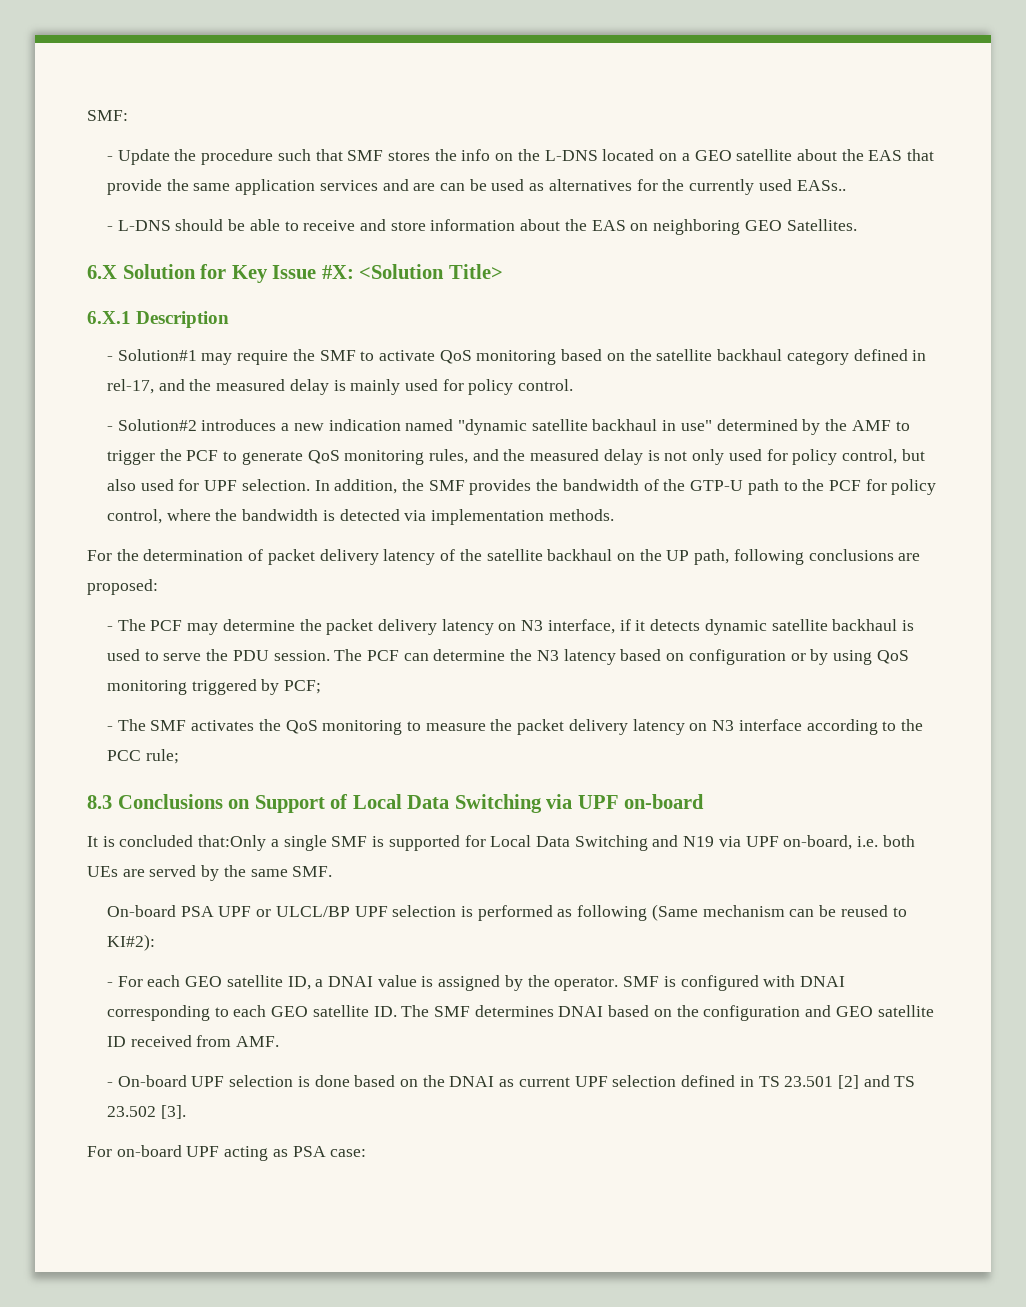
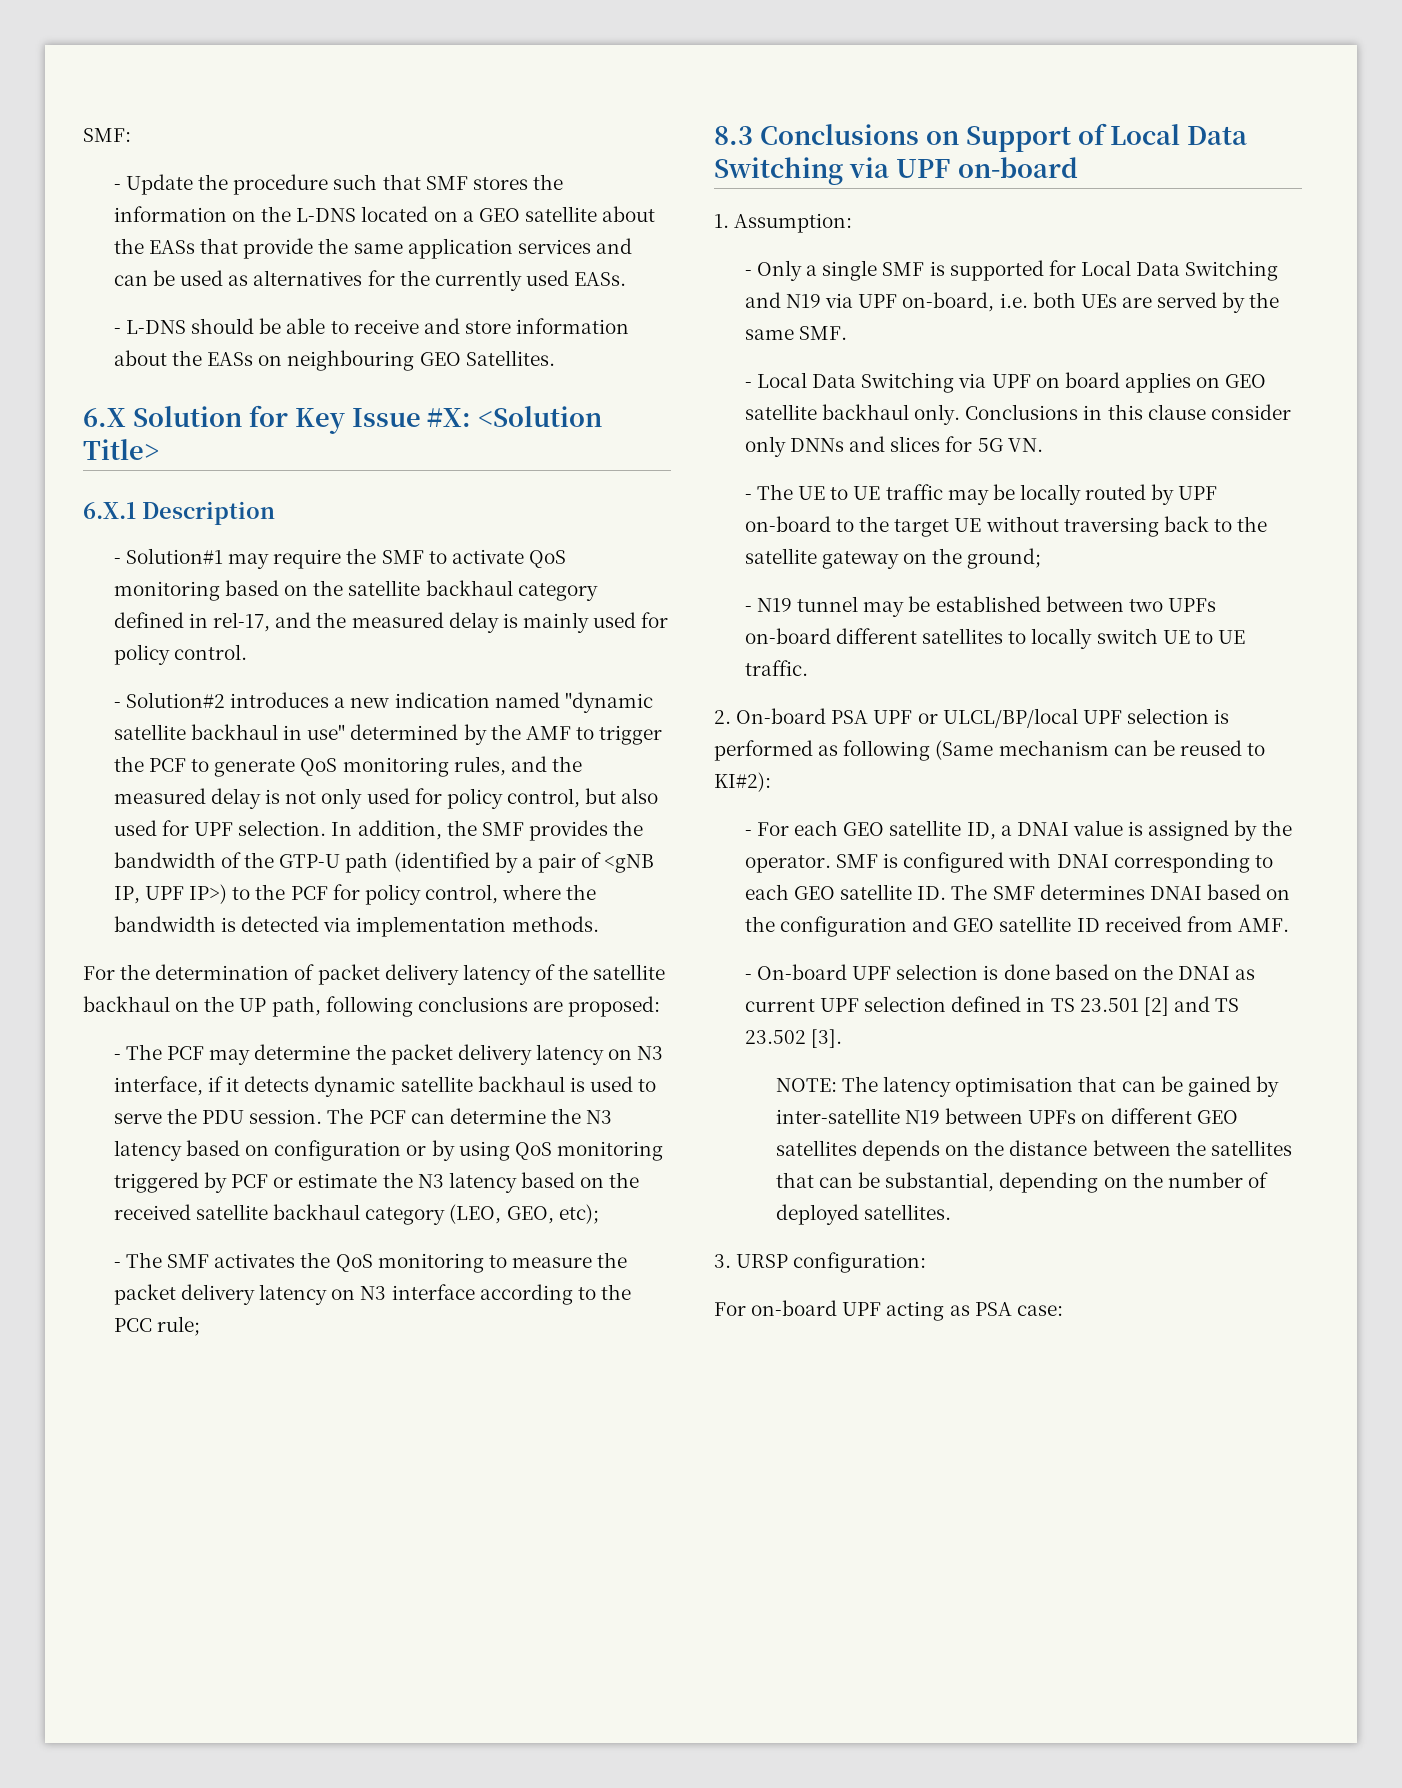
- - Update the procedure such that SMF stores the info on the L-DNS located on a GEO satellite about the EAS that provide the same application services and are can be used as alternatives for the currently used EASs..
+ - Update the procedure such that SMF stores the information on the L-DNS located on a GEO satellite about the EASs that provide the same application services and can be used as alternatives for the currently used EASs.
- - L-DNS should be able to receive and store information about the EAS on neighboring GEO Satellites.
+ - L-DNS should be able to receive and store information about the EASs on neighbouring GEO Satellites.
- In addition, the SMF provides the bandwidth of the GTP-U path to the PCF for policy control, where the bandwidth is detected via implementation methods.
+ In addition, the SMF provides the bandwidth of the GTP-U path (identified by a pair of <gNB IP, UPF IP>) to the PCF for policy control, where the bandwidth is detected via implementation methods.
- The PCF can determine the N3 latency based on configuration or by using QoS monitoring triggered by PCF;
+ The PCF can determine the N3 latency based on configuration or by using QoS monitoring triggered by PCF or estimate the N3 latency based on the received satellite backhaul category (LEO, GEO, etc);
- It is concluded that:Only a single SMF is supported for Local Data Switching and N19 via UPF on-board, i.e. both UEs are served by the same SMF.
+ 1. Assumption:
+ - Only a single SMF is supported for Local Data Switching and N19 via UPF on-board, i.e. both UEs are served by the same SMF.
- On-board PSA UPF or ULCL/BP UPF selection is performed as following (Same mechanism can be reused to KI#2):
+ - Local Data Switching via UPF on board applies on GEO satellite backhaul only. Conclusions in this clause consider only DNNs and slices for 5G VN.
+ - The UE to UE traffic may be locally routed by UPF on-board to the target UE without traversing back to the satellite gateway on the ground;
+ - N19 tunnel may be established between two UPFs on-board different satellites to locally switch UE to UE traffic.
+ 2. On-board PSA UPF or ULCL/BP/local UPF selection is performed as following (Same mechanism can be reused to KI#2):
+ NOTE: The latency optimisation that can be gained by inter-satellite N19 between UPFs on different GEO satellites depends on the distance between the satellites that can be substantial, depending on the number of deployed satellites.
+ 3. URSP configuration:

